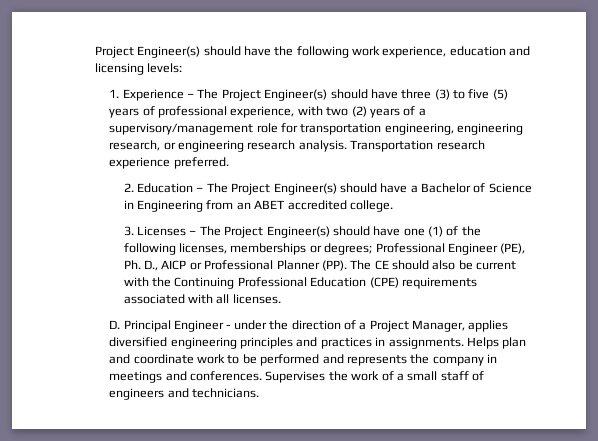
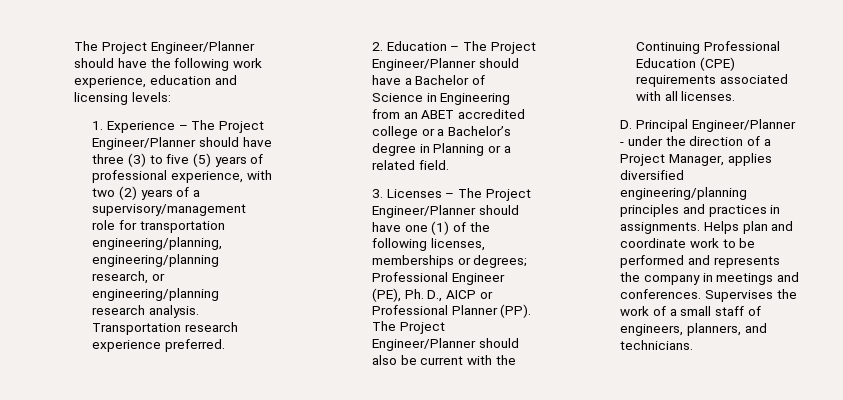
- Project Engineer(s) should have the following work experience, education and licensing levels:
+ The Project Engineer/Planner should have the following work experience, education and licensing levels:
- 1. Experience – The Project Engineer(s) should have three (3) to five (5) years of professional experience, with two (2) years of a supervisory/management role for transportation engineering, engineering research, or engineering research analysis.
+ 1. Experience – The Project Engineer/Planner should have three (3) to five (5) years of professional experience, with two (2) years of a supervisory/management role for transportation engineering/planning, engineering/planning research, or engineering/planning research analysis.
- 2. Education – The Project Engineer(s) should have a Bachelor of Science in Engineering from an ABET accredited college.
+ 2. Education – The Project Engineer/Planner should have a Bachelor of Science in Engineering from an ABET accredited college or a Bachelor’s degree in Planning or a related field.
- 3. Licenses – The Project Engineer(s) should have one (1) of the following licenses, memberships or degrees; Professional Engineer (PE), Ph. D., AICP or Professional Planner (PP). The CE should also be current with the Continuing Professional Education (CPE) requirements associated with all licenses.
+ 3. Licenses – The Project Engineer/Planner should have one (1) of the following licenses, memberships or degrees; Professional Engineer (PE), Ph. D., AICP or Professional Planner (PP). The Project Engineer/Planner should also be current with the Continuing Professional Education (CPE) requirements associated with all licenses.
- D. Principal Engineer - under the direction of a Project Manager, applies diversified engineering principles and practices in assignments.
+ D. Principal Engineer/Planner - under the direction of a Project Manager, applies diversified engineering/planning principles and practices in assignments.
- Supervises the work of a small staff of engineers and technicians.
+ Supervises the work of a small staff of engineers, planners, and technicians.

